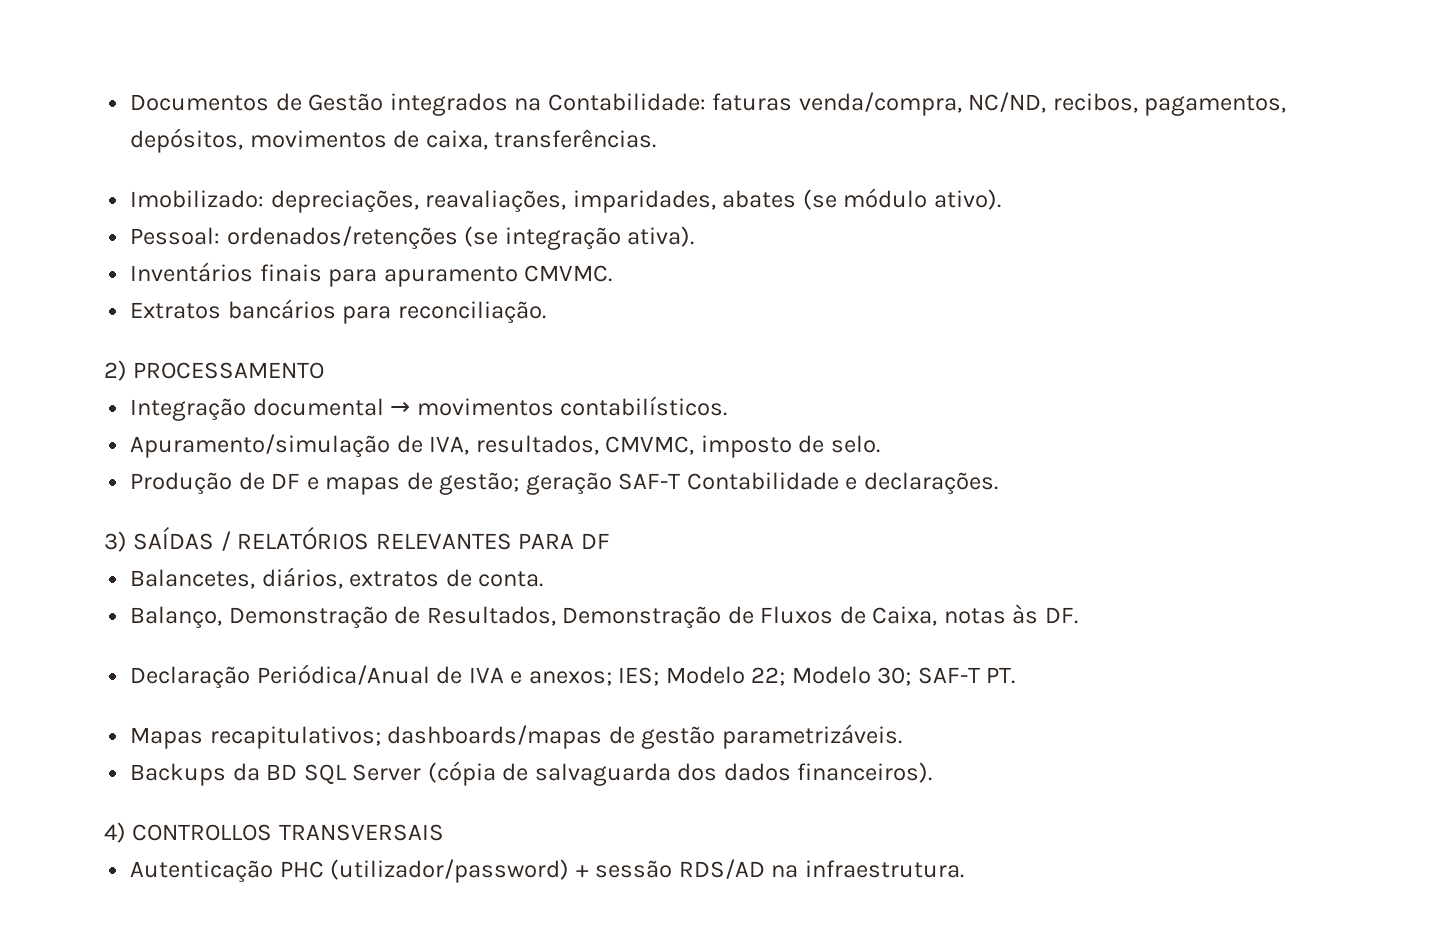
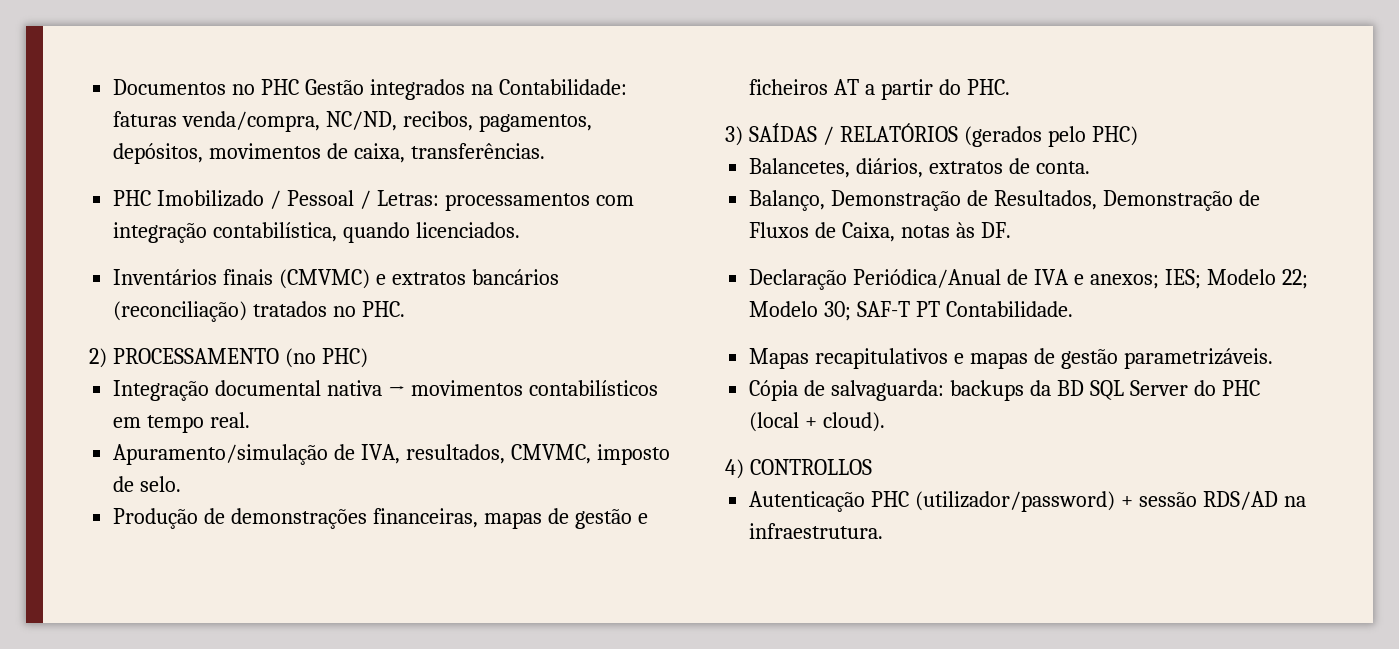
- Documentos de Gestão integrados na Contabilidade: faturas venda/compra, NC/ND, recibos, pagamentos, depósitos, movimentos de caixa, transferências.
+ Documentos no PHC Gestão integrados na Contabilidade: faturas venda/compra, NC/ND, recibos, pagamentos, depósitos, movimentos de caixa, transferências.
- Imobilizado: depreciações, reavaliações, imparidades, abates (se módulo ativo).
- Pessoal: ordenados/retenções (se integração ativa).
- Inventários finais para apuramento CMVMC.
- Extratos bancários para reconciliação.
+ PHC Imobilizado / Pessoal / Letras: processamentos com integração contabilística, quando licenciados.
+ Inventários finais (CMVMC) e extratos bancários (reconciliação) tratados no PHC.
- 2) PROCESSAMENTO
+ 2) PROCESSAMENTO (no PHC)
- Integração documental → movimentos contabilísticos.
+ Integração documental nativa → movimentos contabilísticos em tempo real.
- Produção de DF e mapas de gestão; geração SAF-T Contabilidade e declarações.
+ Produção de demonstrações financeiras, mapas de gestão e ficheiros AT a partir do PHC.
- 3) SAÍDAS / RELATÓRIOS RELEVANTES PARA DF
+ 3) SAÍDAS / RELATÓRIOS (gerados pelo PHC)
- Declaração Periódica/Anual de IVA e anexos; IES; Modelo 22; Modelo 30; SAF-T PT.
+ Declaração Periódica/Anual de IVA e anexos; IES; Modelo 22; Modelo 30; SAF-T PT Contabilidade.
- Mapas recapitulativos; dashboards/mapas de gestão parametrizáveis.
+ Mapas recapitulativos e mapas de gestão parametrizáveis.
- Backups da BD SQL Server (cópia de salvaguarda dos dados financeiros).
+ Cópia de salvaguarda: backups da BD SQL Server do PHC (local + cloud).
- 4) CONTROLLOS TRANSVERSAIS
+ 4) CONTROLLOS

